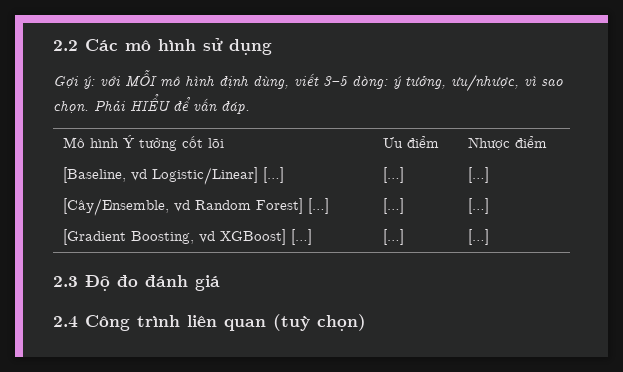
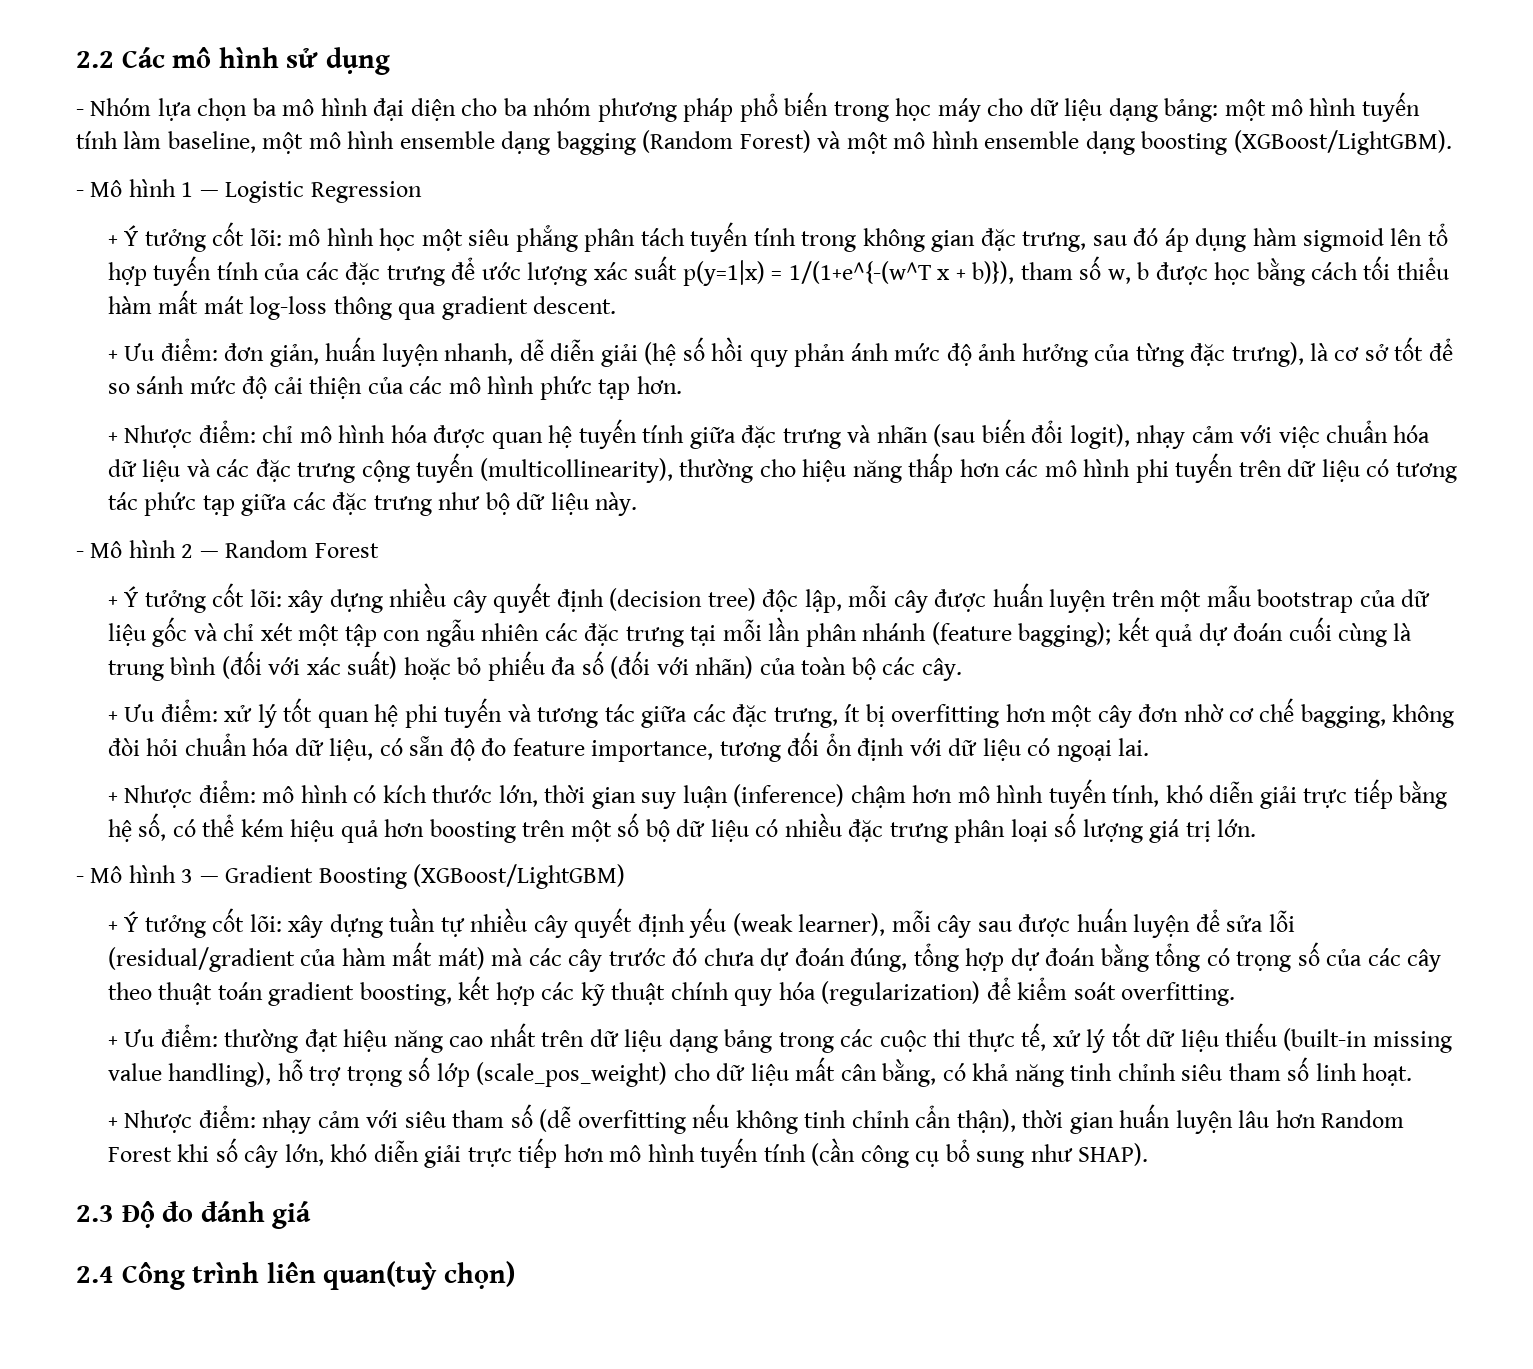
- Gợi ý: với MỖI mô hình định dùng, viết 3–5 dòng: ý tưởng, ưu/nhược, vì sao chọn. Phải HIỂU để vấn đáp.
- Mô hình Ý tưởng cốt lõi | Ưu điểm | Nhược điểm
- [Baseline, vd Logistic/Linear] […] | […] | […]
- [Cây/Ensemble, vd Random Forest] […] | […] | […]
- [Gradient Boosting, vd XGBoost] […] | […] | […]
+ - Nhóm lựa chọn ba mô hình đại diện cho ba nhóm phương pháp phổ biến trong học máy cho dữ liệu dạng bảng: một mô hình tuyến tính làm baseline, một mô hình ensemble dạng bagging (Random Forest) và một mô hình ensemble dạng boosting (XGBoost/LightGBM).
+ - Mô hình 1 — Logistic Regression
+ + Ý tưởng cốt lõi: mô hình học một siêu phẳng phân tách tuyến tính trong không gian đặc trưng, sau đó áp dụng hàm sigmoid lên tổ hợp tuyến tính của các đặc trưng để ước lượng xác suất p(y=1|x) = 1/(1+e^{-(w^T x + b)}), tham số w, b được học bằng cách tối thiểu hàm mất mát log-loss thông qua gradient descent.
+ + Ưu điểm: đơn giản, huấn luyện nhanh, dễ diễn giải (hệ số hồi quy phản ánh mức độ ảnh hưởng của từng đặc trưng), là cơ sở tốt để so sánh mức độ cải thiện của các mô hình phức tạp hơn.
+ + Nhược điểm: chỉ mô hình hóa được quan hệ tuyến tính giữa đặc trưng và nhãn (sau biến đổi logit), nhạy cảm với việc chuẩn hóa dữ liệu và các đặc trưng cộng tuyến (multicollinearity), thường cho hiệu năng thấp hơn các mô hình phi tuyến trên dữ liệu có tương tác phức tạp giữa các đặc trưng như bộ dữ liệu này.
+ - Mô hình 2 — Random Forest
+ + Ý tưởng cốt lõi: xây dựng nhiều cây quyết định (decision tree) độc lập, mỗi cây được huấn luyện trên một mẫu bootstrap của dữ liệu gốc và chỉ xét một tập con ngẫu nhiên các đặc trưng tại mỗi lần phân nhánh (feature bagging); kết quả dự đoán cuối cùng là trung bình (đối với xác suất) hoặc bỏ phiếu đa số (đối với nhãn) của toàn bộ các cây.
+ + Ưu điểm: xử lý tốt quan hệ phi tuyến và tương tác giữa các đặc trưng, ít bị overfitting hơn một cây đơn nhờ cơ chế bagging, không đòi hỏi chuẩn hóa dữ liệu, có sẵn độ đo feature importance, tương đối ổn định với dữ liệu có ngoại lai.
+ + Nhược điểm: mô hình có kích thước lớn, thời gian suy luận (inference) chậm hơn mô hình tuyến tính, khó diễn giải trực tiếp bằng hệ số, có thể kém hiệu quả hơn boosting trên một số bộ dữ liệu có nhiều đặc trưng phân loại số lượng giá trị lớn.
+ - Mô hình 3 — Gradient Boosting (XGBoost/LightGBM)
+ + Ý tưởng cốt lõi: xây dựng tuần tự nhiều cây quyết định yếu (weak learner), mỗi cây sau được huấn luyện để sửa lỗi (residual/gradient của hàm mất mát) mà các cây trước đó chưa dự đoán đúng, tổng hợp dự đoán bằng tổng có trọng số của các cây theo thuật toán gradient boosting, kết hợp các kỹ thuật chính quy hóa (regularization) để kiểm soát overfitting.
+ + Ưu điểm: thường đạt hiệu năng cao nhất trên dữ liệu dạng bảng trong các cuộc thi thực tế, xử lý tốt dữ liệu thiếu (built-in missing value handling), hỗ trợ trọng số lớp (scale_pos_weight) cho dữ liệu mất cân bằng, có khả năng tinh chỉnh siêu tham số linh hoạt.
+ + Nhược điểm: nhạy cảm với siêu tham số (dễ overfitting nếu không tinh chỉnh cẩn thận), thời gian huấn luyện lâu hơn Random Forest khi số cây lớn, khó diễn giải trực tiếp hơn mô hình tuyến tính (cần công cụ bổ sung như SHAP).
- 2.4 Công trình liên quan (tuỳ chọn)
+ 2.4 Công trình liên quan(tuỳ chọn)

